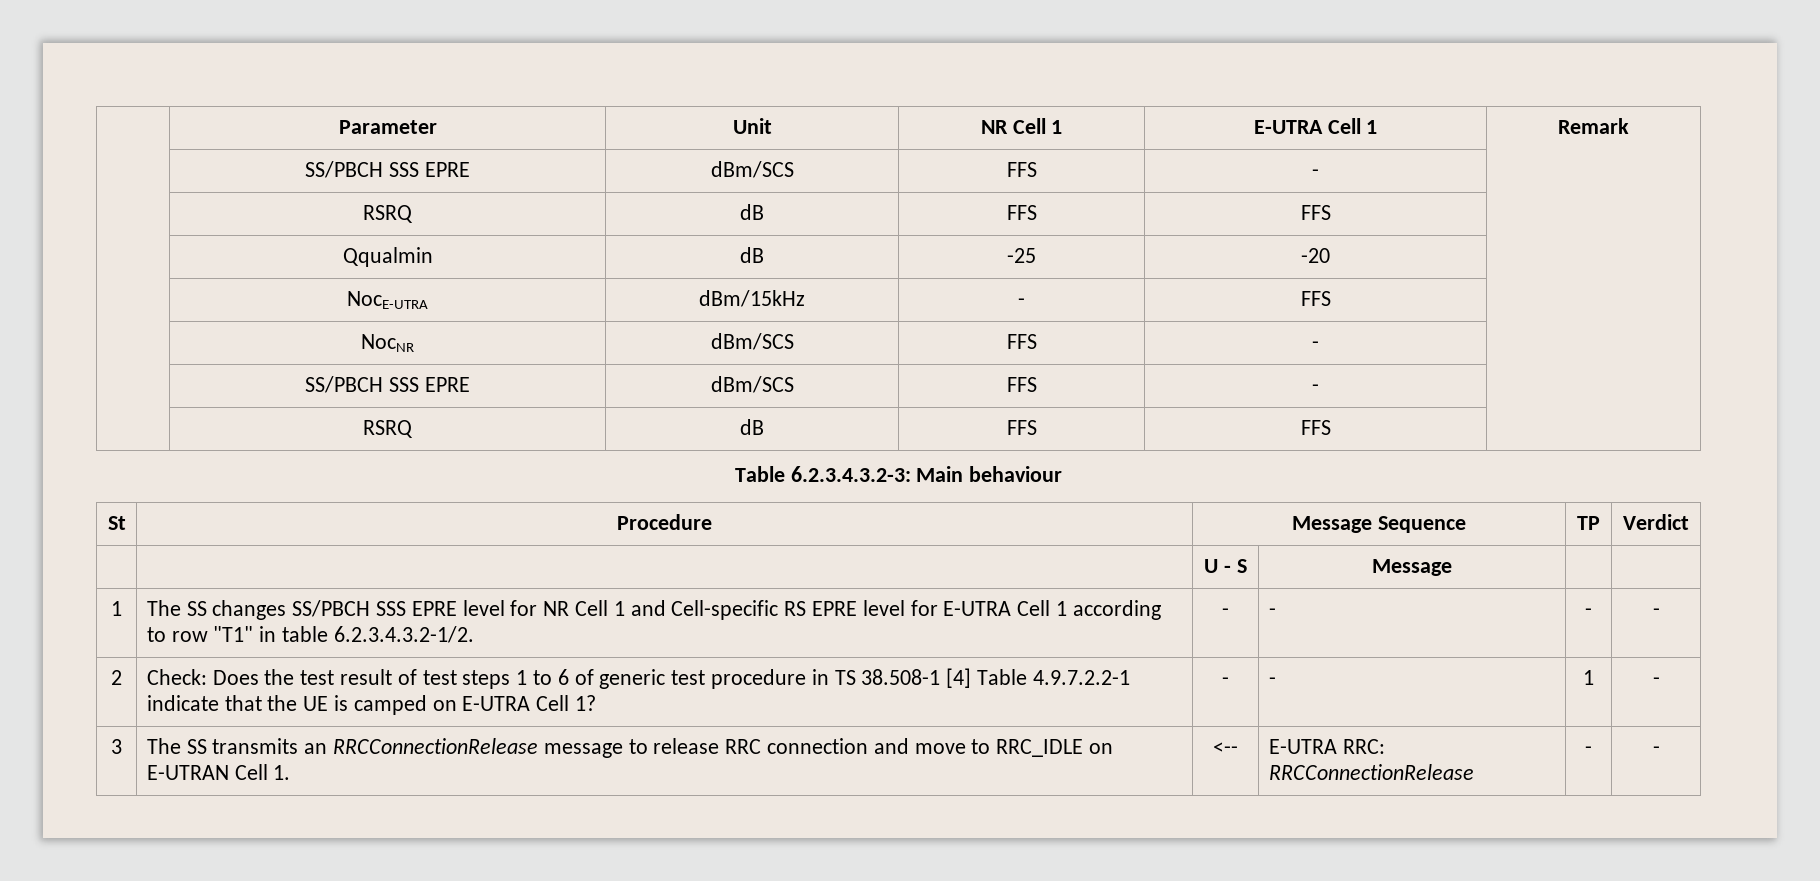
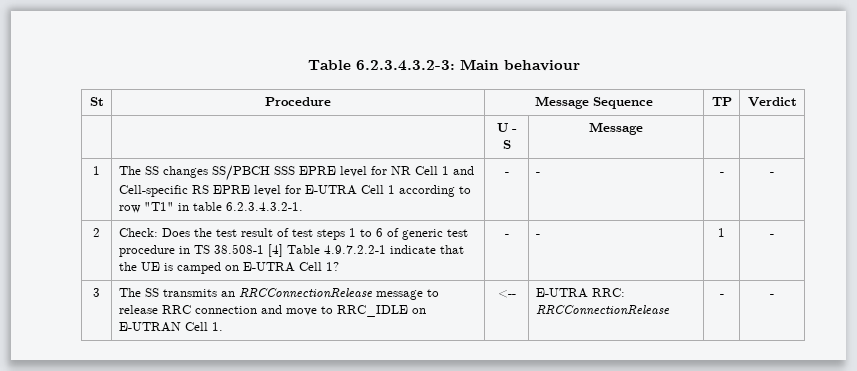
- | Parameter | Unit | NR Cell 1 | E-UTRA Cell 1 | Remark
- | SS/PBCH SSS EPRE | dBm/SCS | FFS | - |
- | RSRQ | dB | FFS | FFS |
- | Qqualmin | dB | -25 | -20 |
- | NocE-UTRA | dBm/15kHz | - | FFS |
- | NocNR | dBm/SCS | FFS | - |
- | SS/PBCH SSS EPRE | dBm/SCS | FFS | - |
- | RSRQ | dB | FFS | FFS |
- 1 | The SS changes SS/PBCH SSS EPRE level for NR Cell 1 and Cell-specific RS EPRE level for E-UTRA Cell 1 according to row "T1" in table 6.2.3.4.3.2-1/2. | - | - | - | -
+ 1 | The SS changes SS/PBCH SSS EPRE level for NR Cell 1 and Cell-specific RS EPRE level for E-UTRA Cell 1 according to row "T1" in table 6.2.3.4.3.2-1. | - | - | - | -

